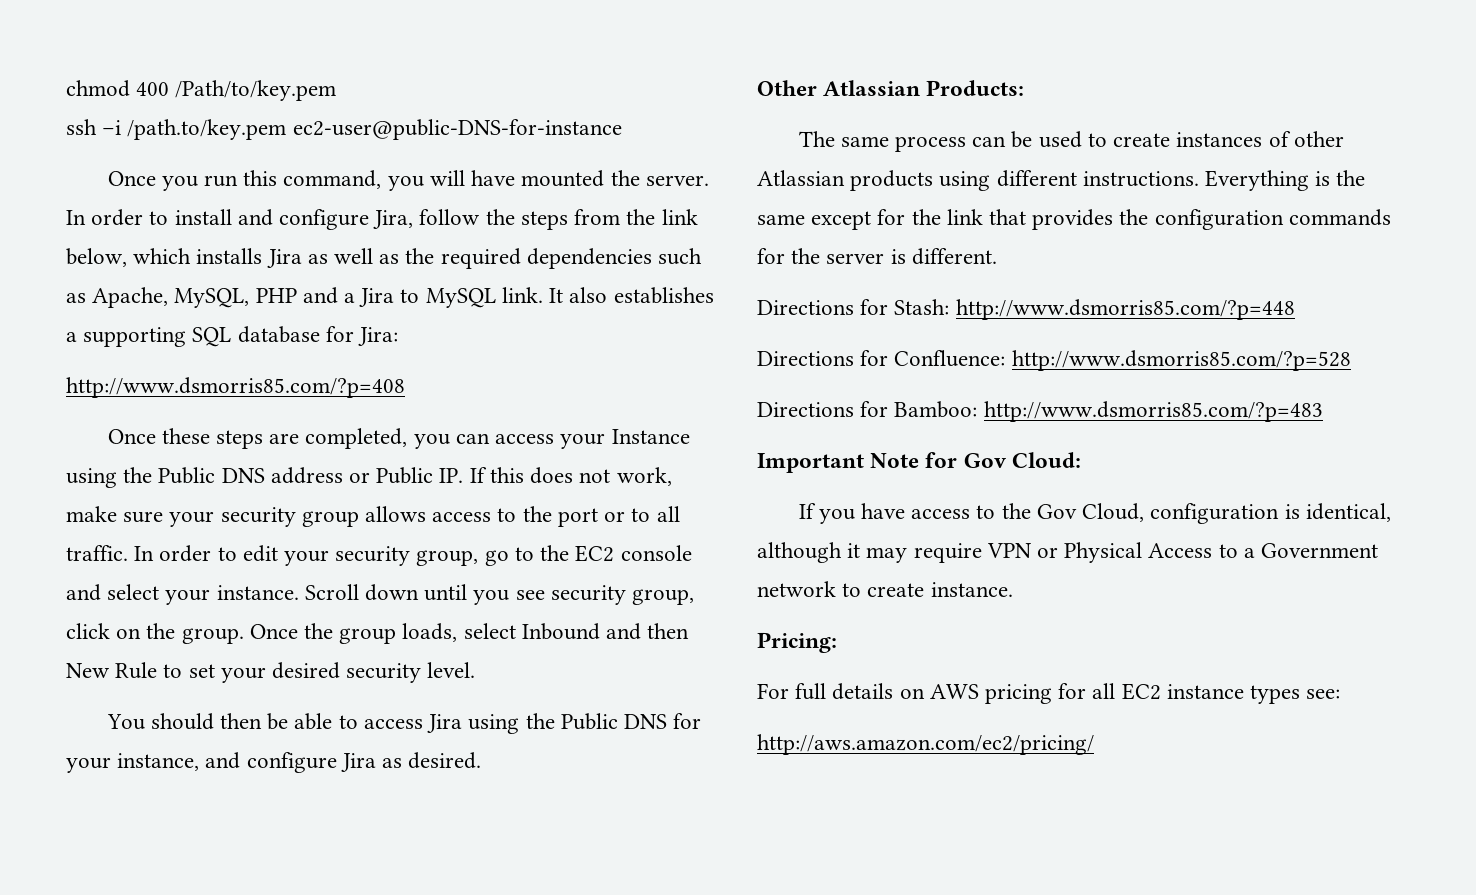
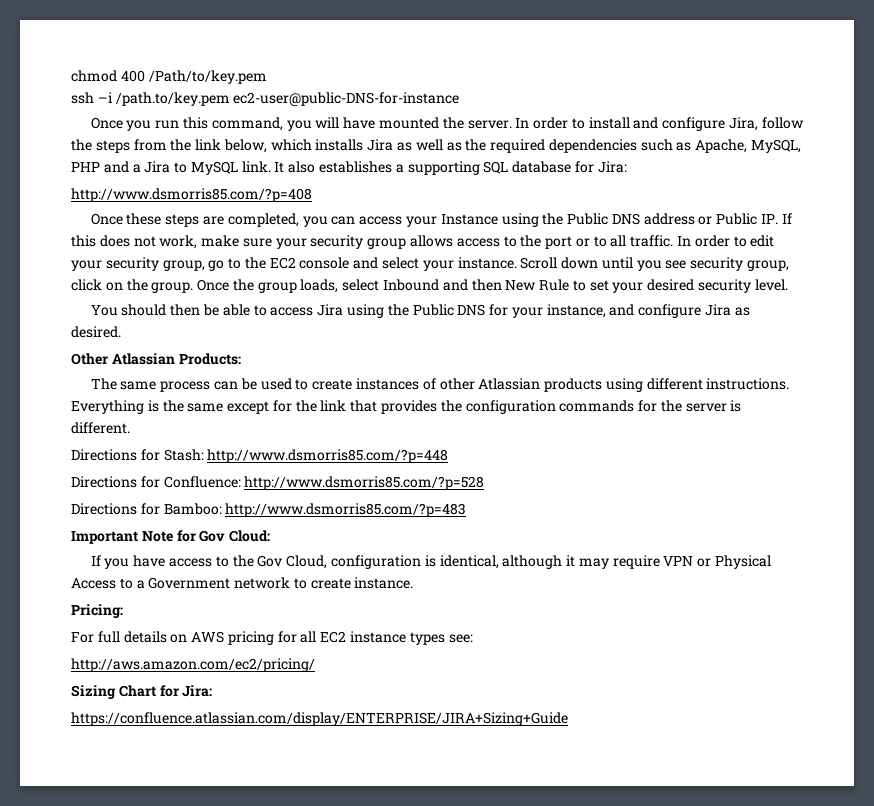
+ Sizing Chart for Jira:
+ https://confluence.atlassian.com/display/ENTERPRISE/JIRA+Sizing+Guide

